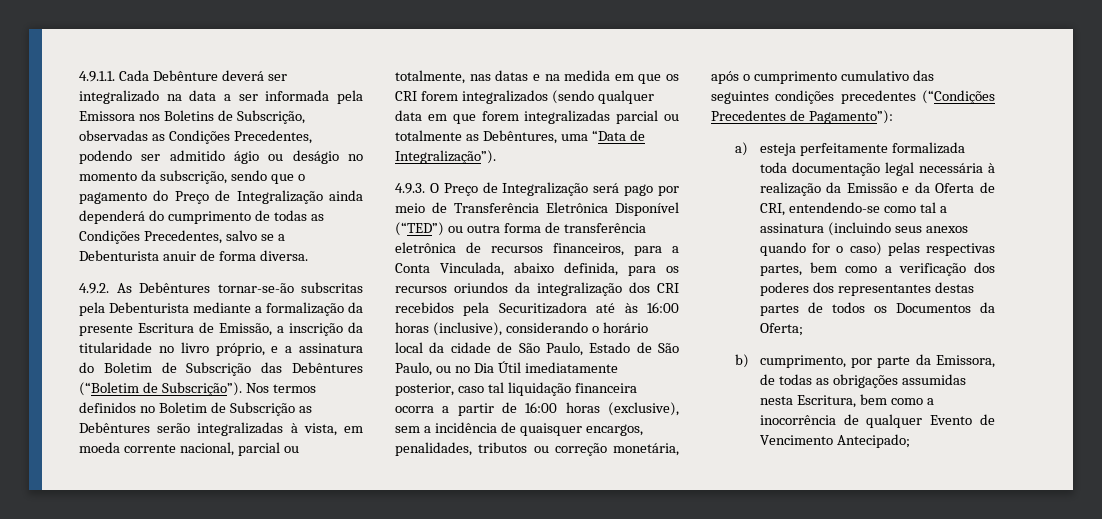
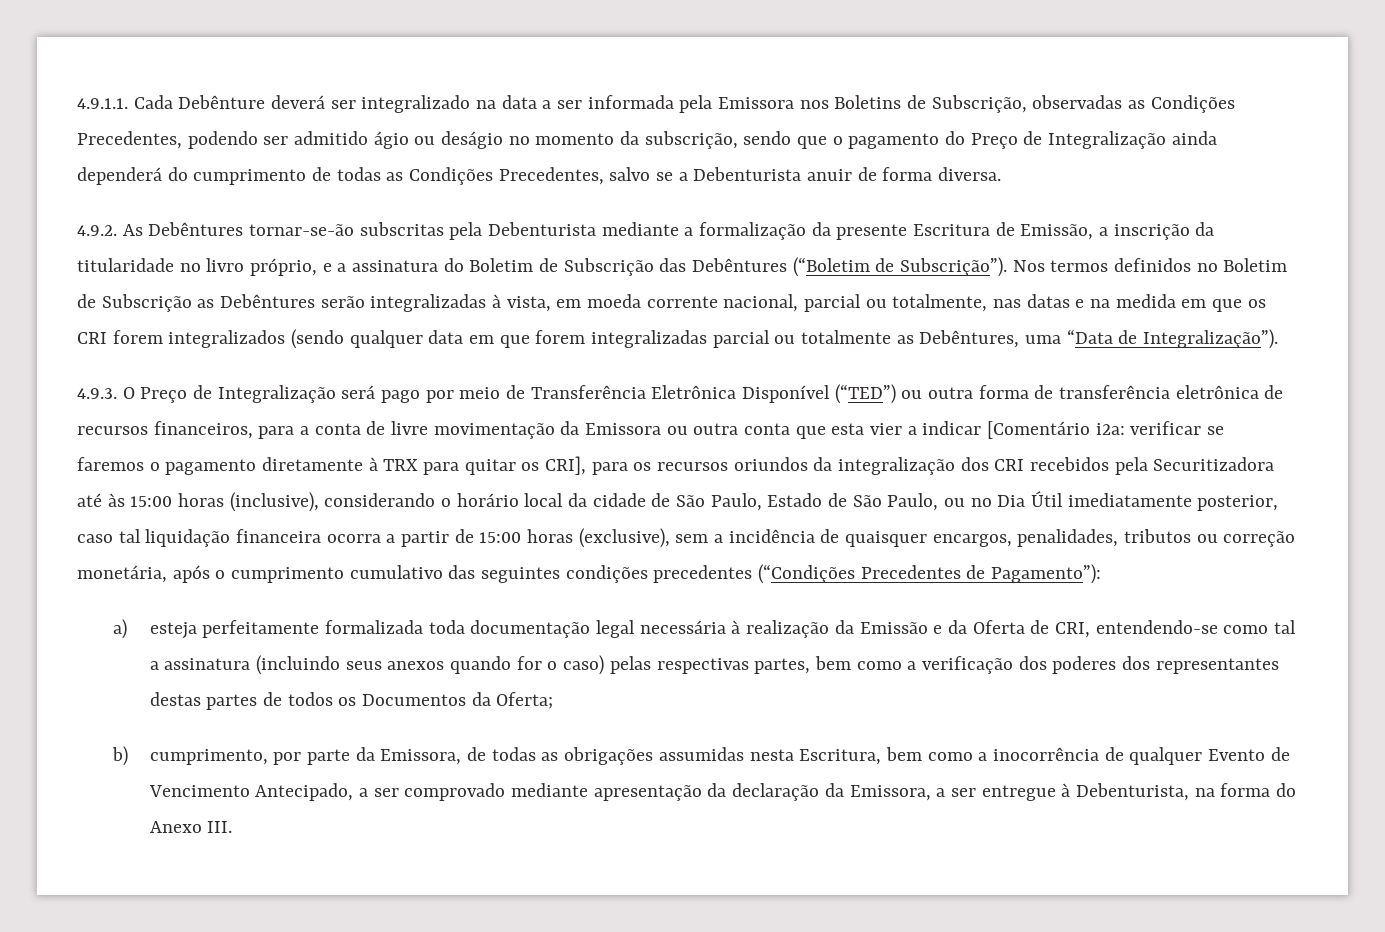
- 4.9.3. O Preço de Integralização será pago por meio de Transferência Eletrônica Disponível (“TED”) ou outra forma de transferência eletrônica de recursos financeiros, para a Conta Vinculada, abaixo definida, para os recursos oriundos da integralização dos CRI recebidos pela Securitizadora até às 16:00 horas (inclusive), considerando o horário local da cidade de São Paulo, Estado de São Paulo, ou no Dia Útil imediatamente posterior, caso tal liquidação financeira ocorra a partir de 16:00 horas (exclusive), sem a incidência de quaisquer encargos, penalidades, tributos ou correção monetária, após o cumprimento cumulativo das seguintes condições precedentes (“Condições Precedentes de Pagamento”):
+ 4.9.3. O Preço de Integralização será pago por meio de Transferência Eletrônica Disponível (“TED”) ou outra forma de transferência eletrônica de recursos financeiros, para a conta de livre movimentação da Emissora ou outra conta que esta vier a indicar [Comentário i2a: verificar se faremos o pagamento diretamente à TRX para quitar os CRI], para os recursos oriundos da integralização dos CRI recebidos pela Securitizadora até às 15:00 horas (inclusive), considerando o horário local da cidade de São Paulo, Estado de São Paulo, ou no Dia Útil imediatamente posterior, caso tal liquidação financeira ocorra a partir de 15:00 horas (exclusive), sem a incidência de quaisquer encargos, penalidades, tributos ou correção monetária, após o cumprimento cumulativo das seguintes condições precedentes (“Condições Precedentes de Pagamento”):
- b) cumprimento, por parte da Emissora, de todas as obrigações assumidas nesta Escritura, bem como a inocorrência de qualquer Evento de Vencimento Antecipado;
+ b) cumprimento, por parte da Emissora, de todas as obrigações assumidas nesta Escritura, bem como a inocorrência de qualquer Evento de Vencimento Antecipado, a ser comprovado mediante apresentação da declaração da Emissora, a ser entregue à Debenturista, na forma do Anexo III.

